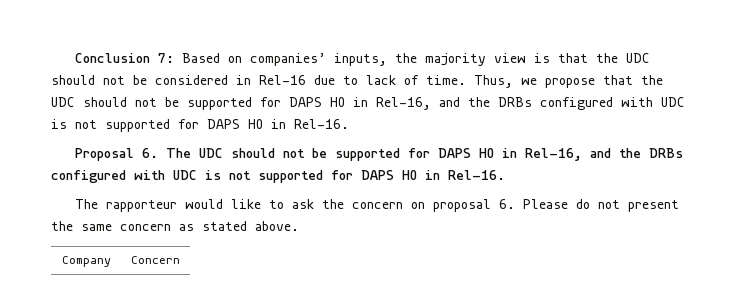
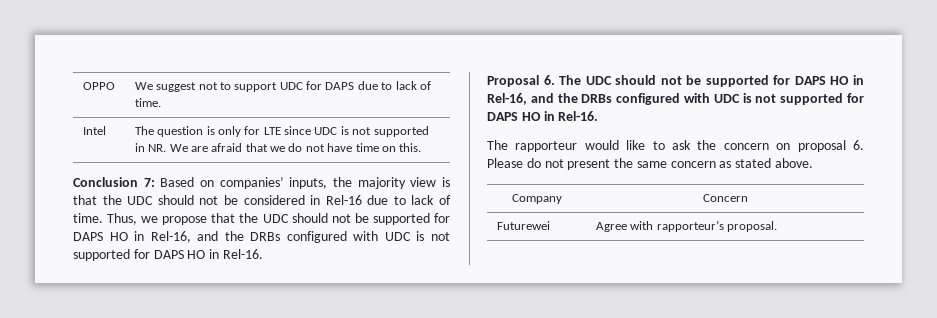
+ OPPO | We suggest not to support UDC for DAPS due to lack of time.
+ Intel | The question is only for LTE since UDC is not supported in NR. We are afraid that we do not have time on this.
+ Futurewei | Agree with rapporteur’s proposal.

